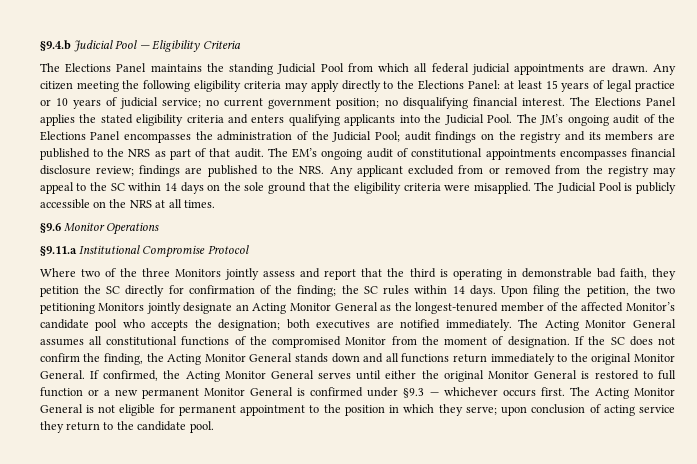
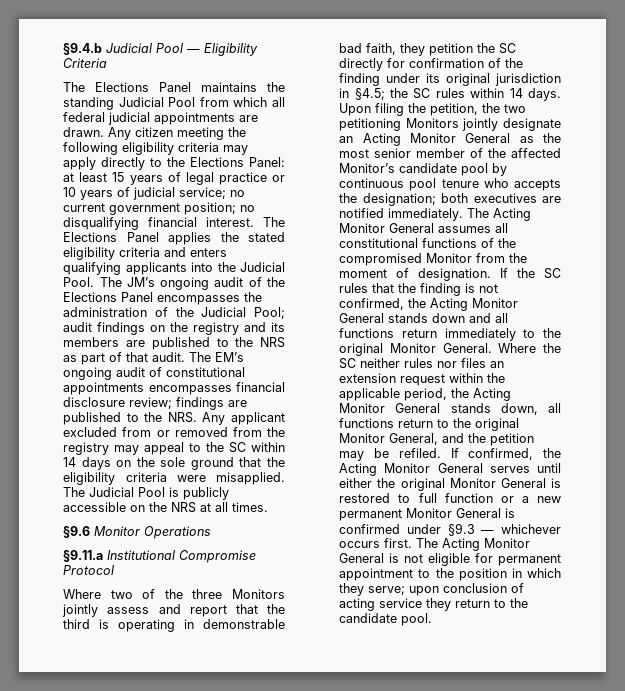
- Where two of the three Monitors jointly assess and report that the third is operating in demonstrable bad faith, they petition the SC directly for confirmation of the finding; the SC rules within 14 days.
+ Where two of the three Monitors jointly assess and report that the third is operating in demonstrable bad faith, they petition the SC directly for confirmation of the finding under its original jurisdiction in §4.5; the SC rules within 14 days.
- Upon filing the petition, the two petitioning Monitors jointly designate an Acting Monitor General as the longest-tenured member of the affected Monitor’s candidate pool who accepts the designation; both executives are notified immediately.
+ Upon filing the petition, the two petitioning Monitors jointly designate an Acting Monitor General as the most senior member of the affected Monitor’s candidate pool by continuous pool tenure who accepts the designation; both executives are notified immediately.
- If the SC does not confirm the finding, the Acting Monitor General stands down and all functions return immediately to the original Monitor General.
+ If the SC rules that the finding is not confirmed, the Acting Monitor General stands down and all functions return immediately to the original Monitor General.
+ Where the SC neither rules nor files an extension request within the applicable period, the Acting Monitor General stands down, all functions return to the original Monitor General, and the petition may be refiled.

